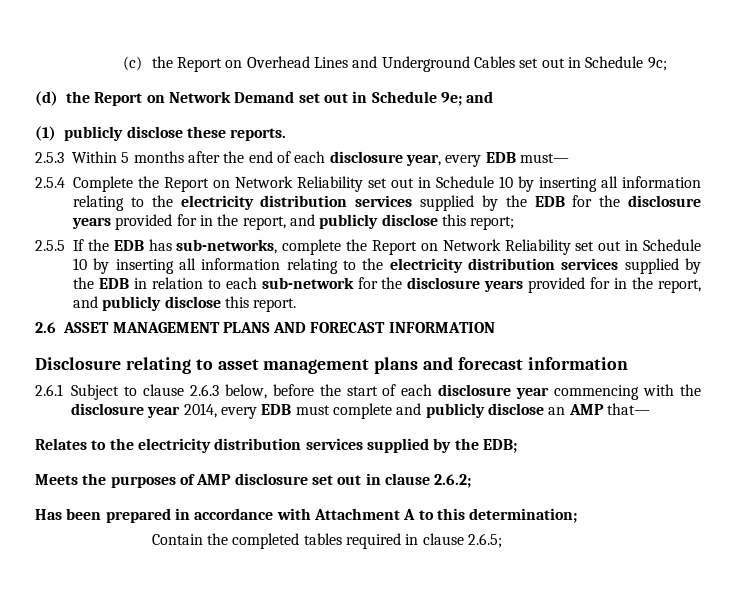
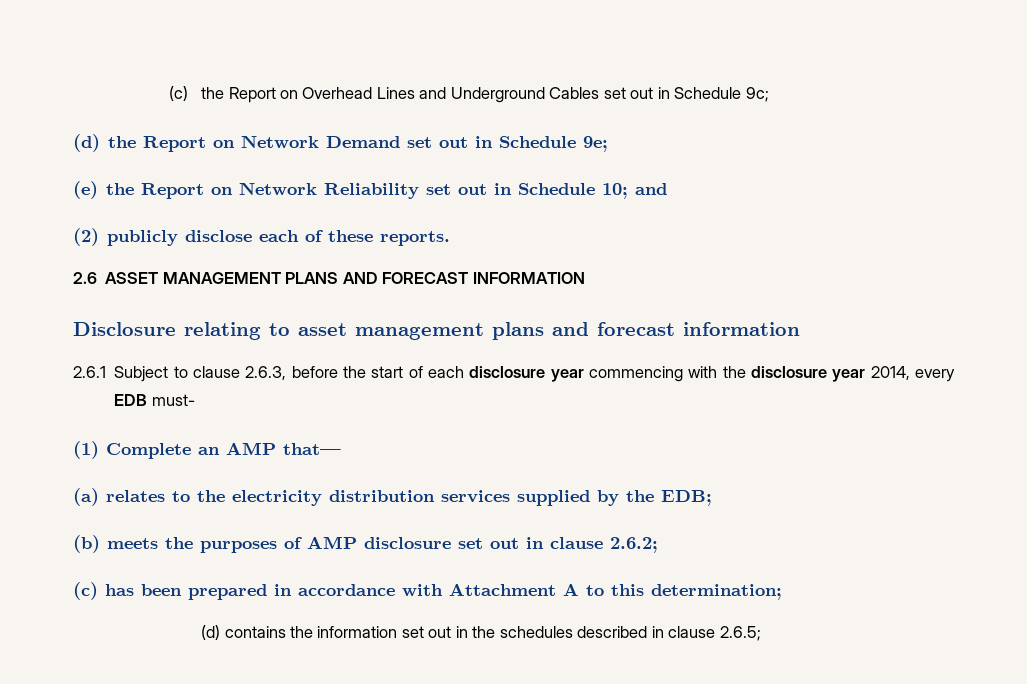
- (d) the Report on Network Demand set out in Schedule 9e; and
- (1) publicly disclose these reports.
- 2.5.3 Within 5 months after the end of each disclosure year, every EDB must—
- 2.5.4 Complete the Report on Network Reliability set out in Schedule 10 by inserting all information relating to the electricity distribution services supplied by the EDB for the disclosure years provided for in the report, and publicly disclose this report;
- 2.5.5 If the EDB has sub-networks, complete the Report on Network Reliability set out in Schedule 10 by inserting all information relating to the electricity distribution services supplied by the EDB in relation to each sub-network for the disclosure years provided for in the report, and publicly disclose this report.
+ (d) the Report on Network Demand set out in Schedule 9e;
+ (e) the Report on Network Reliability set out in Schedule 10; and
+ (2) publicly disclose each of these reports.
- 2.6.1 Subject to clause 2.6.3 below, before the start of each disclosure year commencing with the disclosure year 2014, every EDB must complete and publicly disclose an AMP that—
+ 2.6.1 Subject to clause 2.6.3, before the start of each disclosure year commencing with the disclosure year 2014, every EDB must-
+ (1) Complete an AMP that—
- Relates to the electricity distribution services supplied by the EDB;
+ (a) relates to the electricity distribution services supplied by the EDB;
- Meets the purposes of AMP disclosure set out in clause 2.6.2;
+ (b) meets the purposes of AMP disclosure set out in clause 2.6.2;
- Has been prepared in accordance with Attachment A to this determination;
+ (c) has been prepared in accordance with Attachment A to this determination;
- Contain the completed tables required in clause 2.6.5;
+ (d) contains the information set out in the schedules described in clause 2.6.5;

